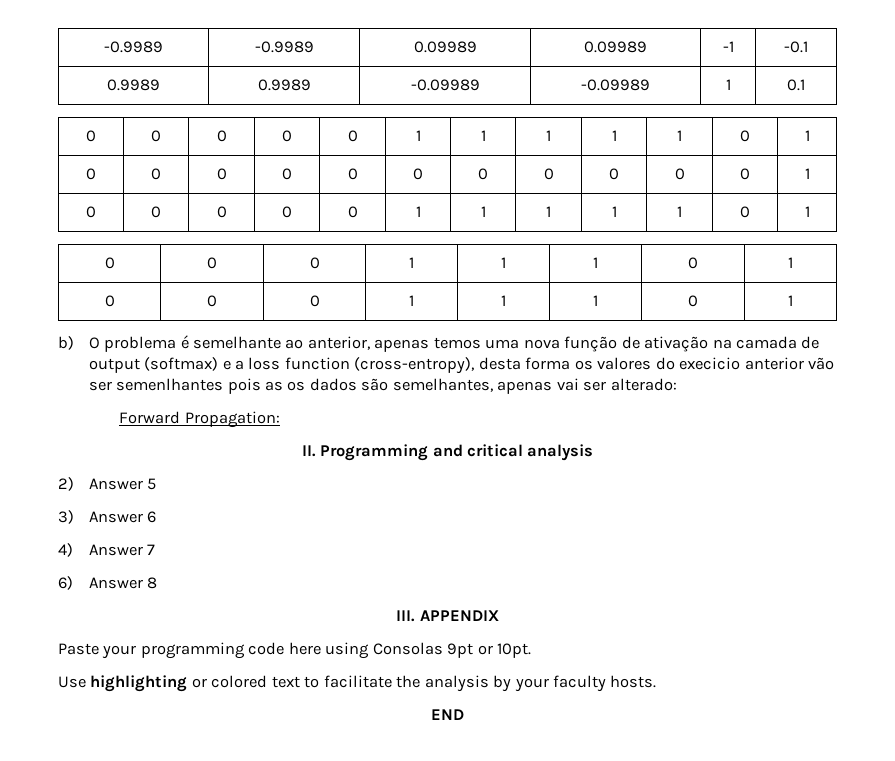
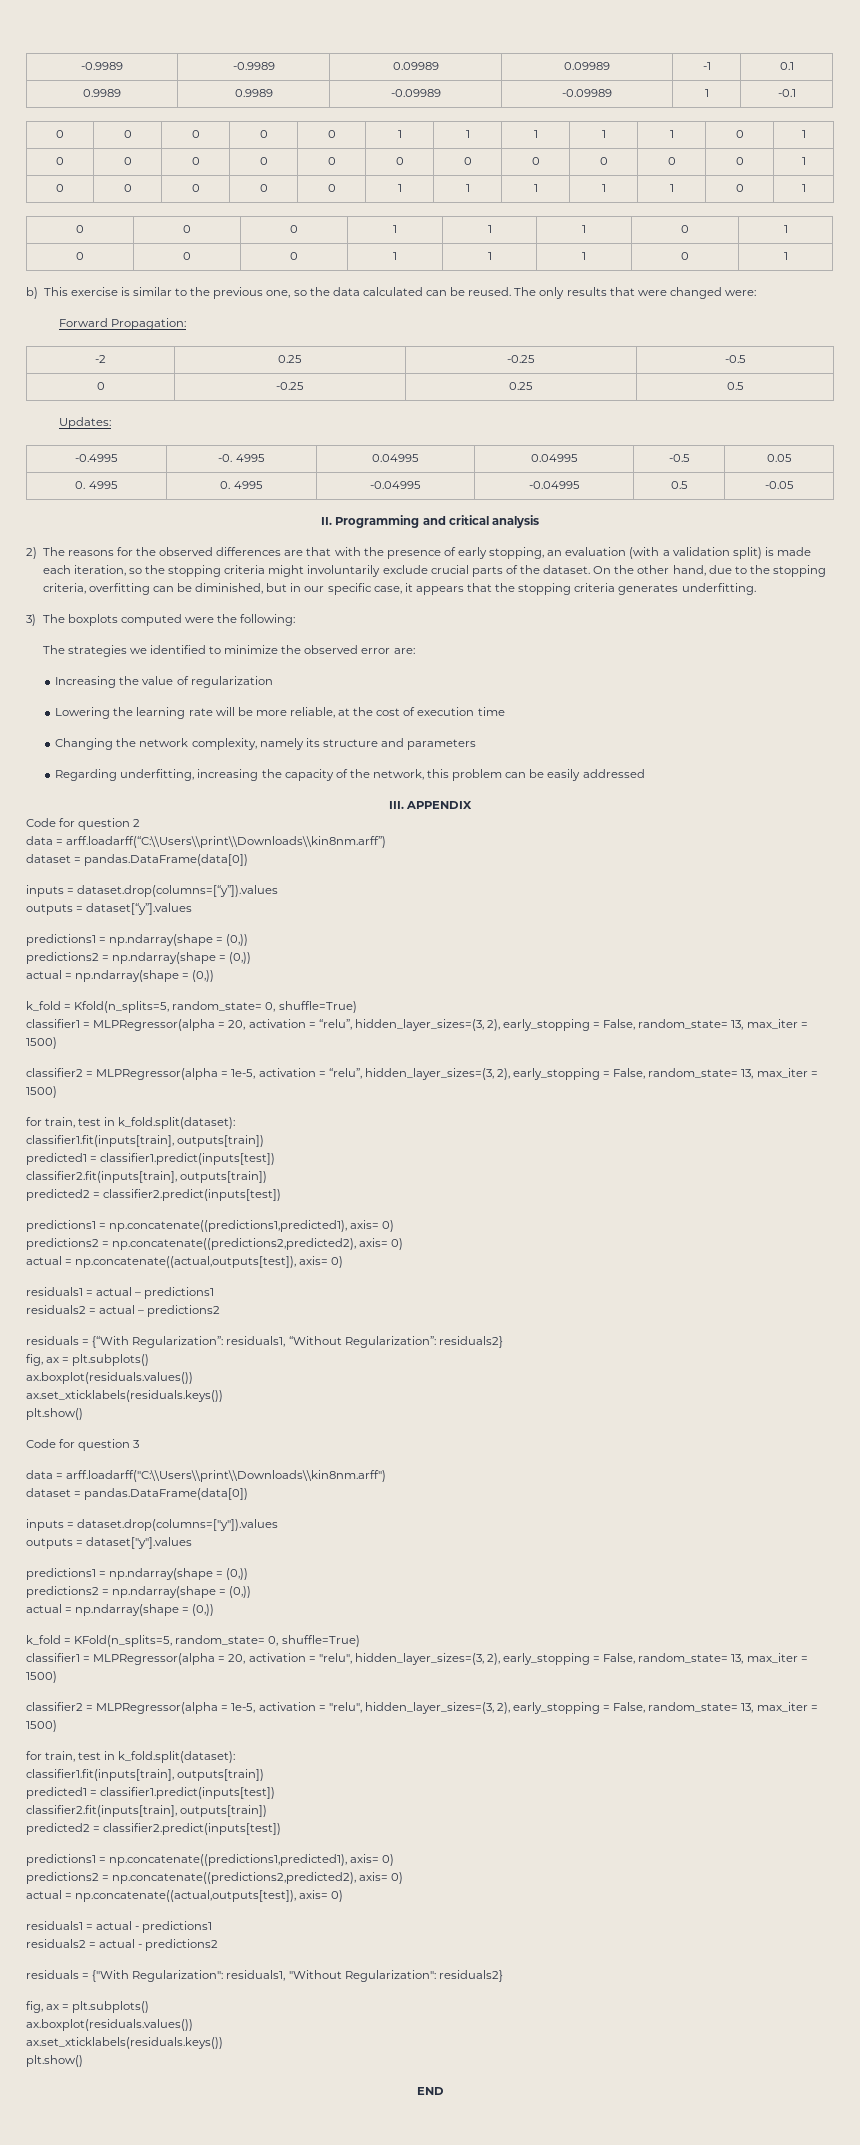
- -0.9989 | -0.9989 | 0.09989 | 0.09989 | -1 | -0.1
+ -0.9989 | -0.9989 | 0.09989 | 0.09989 | -1 | 0.1
- 0.9989 | 0.9989 | -0.09989 | -0.09989 | 1 | 0.1
+ 0.9989 | 0.9989 | -0.09989 | -0.09989 | 1 | -0.1
- b) O problema é semelhante ao anterior, apenas temos uma nova função de ativação na camada de output (softmax) e a loss function (cross-entropy), desta forma os valores do execicio anterior vão ser semenlhantes pois as os dados são semelhantes, apenas vai ser alterado:
+ b) This exercise is similar to the previous one, so the data calculated can be reused. The only results that were changed were:
  Forward Propagation:
+ -2 | 0.25 | -0.25 | -0.5
+ 0 | -0.25 | 0.25 | 0.5
+ Updates:
+ -0.4995 | -0. 4995 | 0.04995 | 0.04995 | -0.5 | 0.05
+ 0. 4995 | 0. 4995 | -0.04995 | -0.04995 | 0.5 | -0.05
- 2) Answer 5
- 3) Answer 6
- 4) Answer 7
- 6) Answer 8
+ 2) The reasons for the observed differences are that with the presence of early stopping, an evaluation (with a validation split) is made each iteration, so the stopping criteria might involuntarily exclude crucial parts of the dataset. On the other hand, due to the stopping criteria, overfitting can be diminished, but in our specific case, it appears that the stopping criteria generates underfitting.
+ 3) The boxplots computed were the following:
+ The strategies we identified to minimize the observed error are:
+ Increasing the value of regularization
+ Lowering the learning rate will be more reliable, at the cost of execution time
+ Changing the network complexity, namely its structure and parameters
+ Regarding underfitting, increasing the capacity of the network, this problem can be easily addressed
  III. APPENDIX
- Paste your programming code here using Consolas 9pt or 10pt.
- Use highlighting or colored text to facilitate the analysis by your faculty hosts.
+ Code for question 2
+ data = arff.loadarff(“C:\\Users\\print\\Downloads\\kin8nm.arff”)
+ dataset = pandas.DataFrame(data[0])
+ inputs = dataset.drop(columns=[“y”]).values
+ outputs = dataset[“y”].values
+ predictions1 = np.ndarray(shape = (0,))
+ predictions2 = np.ndarray(shape = (0,))
+ actual = np.ndarray(shape = (0,))
+ k_fold = Kfold(n_splits=5, random_state= 0, shuffle=True)
+ classifier1 = MLPRegressor(alpha = 20, activation = “relu”, hidden_layer_sizes=(3, 2), early_stopping = False, random_state= 13, max_iter = 1500)
+ classifier2 = MLPRegressor(alpha = 1e-5, activation = “relu”, hidden_layer_sizes=(3, 2), early_stopping = False, random_state= 13, max_iter = 1500)
+ for train, test in k_fold.split(dataset):
+ classifier1.fit(inputs[train], outputs[train])
+ predicted1 = classifier1.predict(inputs[test])
+ classifier2.fit(inputs[train], outputs[train])
+ predicted2 = classifier2.predict(inputs[test])
+ predictions1 = np.concatenate((predictions1,predicted1), axis= 0)
+ predictions2 = np.concatenate((predictions2,predicted2), axis= 0)
+ actual = np.concatenate((actual,outputs[test]), axis= 0)
+ residuals1 = actual – predictions1
+ residuals2 = actual – predictions2
+ residuals = {“With Regularization”: residuals1, “Without Regularization”: residuals2}
+ fig, ax = plt.subplots()
+ ax.boxplot(residuals.values())
+ ax.set_xticklabels(residuals.keys())
+ plt.show()
+ Code for question 3
+ data = arff.loadarff("C:\\Users\\print\\Downloads\\kin8nm.arff")
+ dataset = pandas.DataFrame(data[0])
+ inputs = dataset.drop(columns=["y"]).values
+ outputs = dataset["y"].values
+ predictions1 = np.ndarray(shape = (0,))
+ predictions2 = np.ndarray(shape = (0,))
+ actual = np.ndarray(shape = (0,))
+ k_fold = KFold(n_splits=5, random_state= 0, shuffle=True)
+ classifier1 = MLPRegressor(alpha = 20, activation = "relu", hidden_layer_sizes=(3, 2), early_stopping = False, random_state= 13, max_iter = 1500)
+ classifier2 = MLPRegressor(alpha = 1e-5, activation = "relu", hidden_layer_sizes=(3, 2), early_stopping = False, random_state= 13, max_iter = 1500)
+ for train, test in k_fold.split(dataset):
+ classifier1.fit(inputs[train], outputs[train])
+ predicted1 = classifier1.predict(inputs[test])
+ classifier2.fit(inputs[train], outputs[train])
+ predicted2 = classifier2.predict(inputs[test])
+ predictions1 = np.concatenate((predictions1,predicted1), axis= 0)
+ predictions2 = np.concatenate((predictions2,predicted2), axis= 0)
+ actual = np.concatenate((actual,outputs[test]), axis= 0)
+ residuals1 = actual - predictions1
+ residuals2 = actual - predictions2
+ residuals = {"With Regularization": residuals1, "Without Regularization": residuals2}
+ fig, ax = plt.subplots()
+ ax.boxplot(residuals.values())
+ ax.set_xticklabels(residuals.keys())
+ plt.show()

